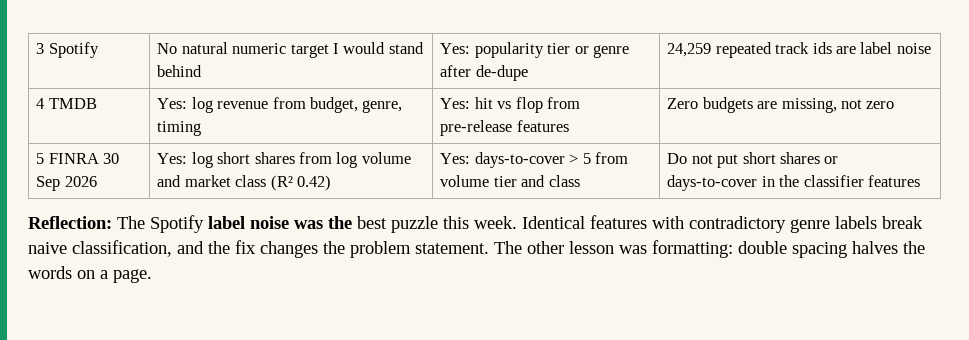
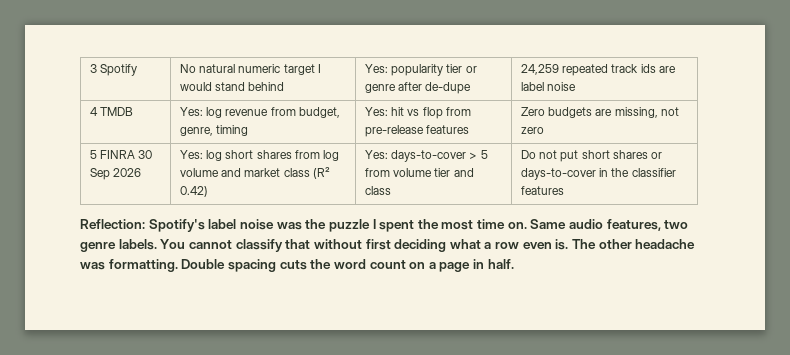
- Reflection: The Spotify label noise was the best puzzle this week. Identical features with contradictory genre labels break naive classification, and the fix changes the problem statement. The other lesson was formatting: double spacing halves the words on a page.
+ Reflection: Spotify's label noise was the puzzle I spent the most time on. Same audio features, two genre labels. You cannot classify that without first deciding what a row even is. The other headache was formatting. Double spacing cuts the word count on a page in half.

